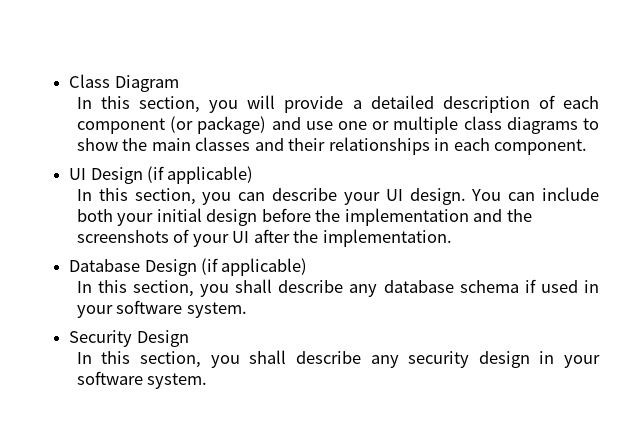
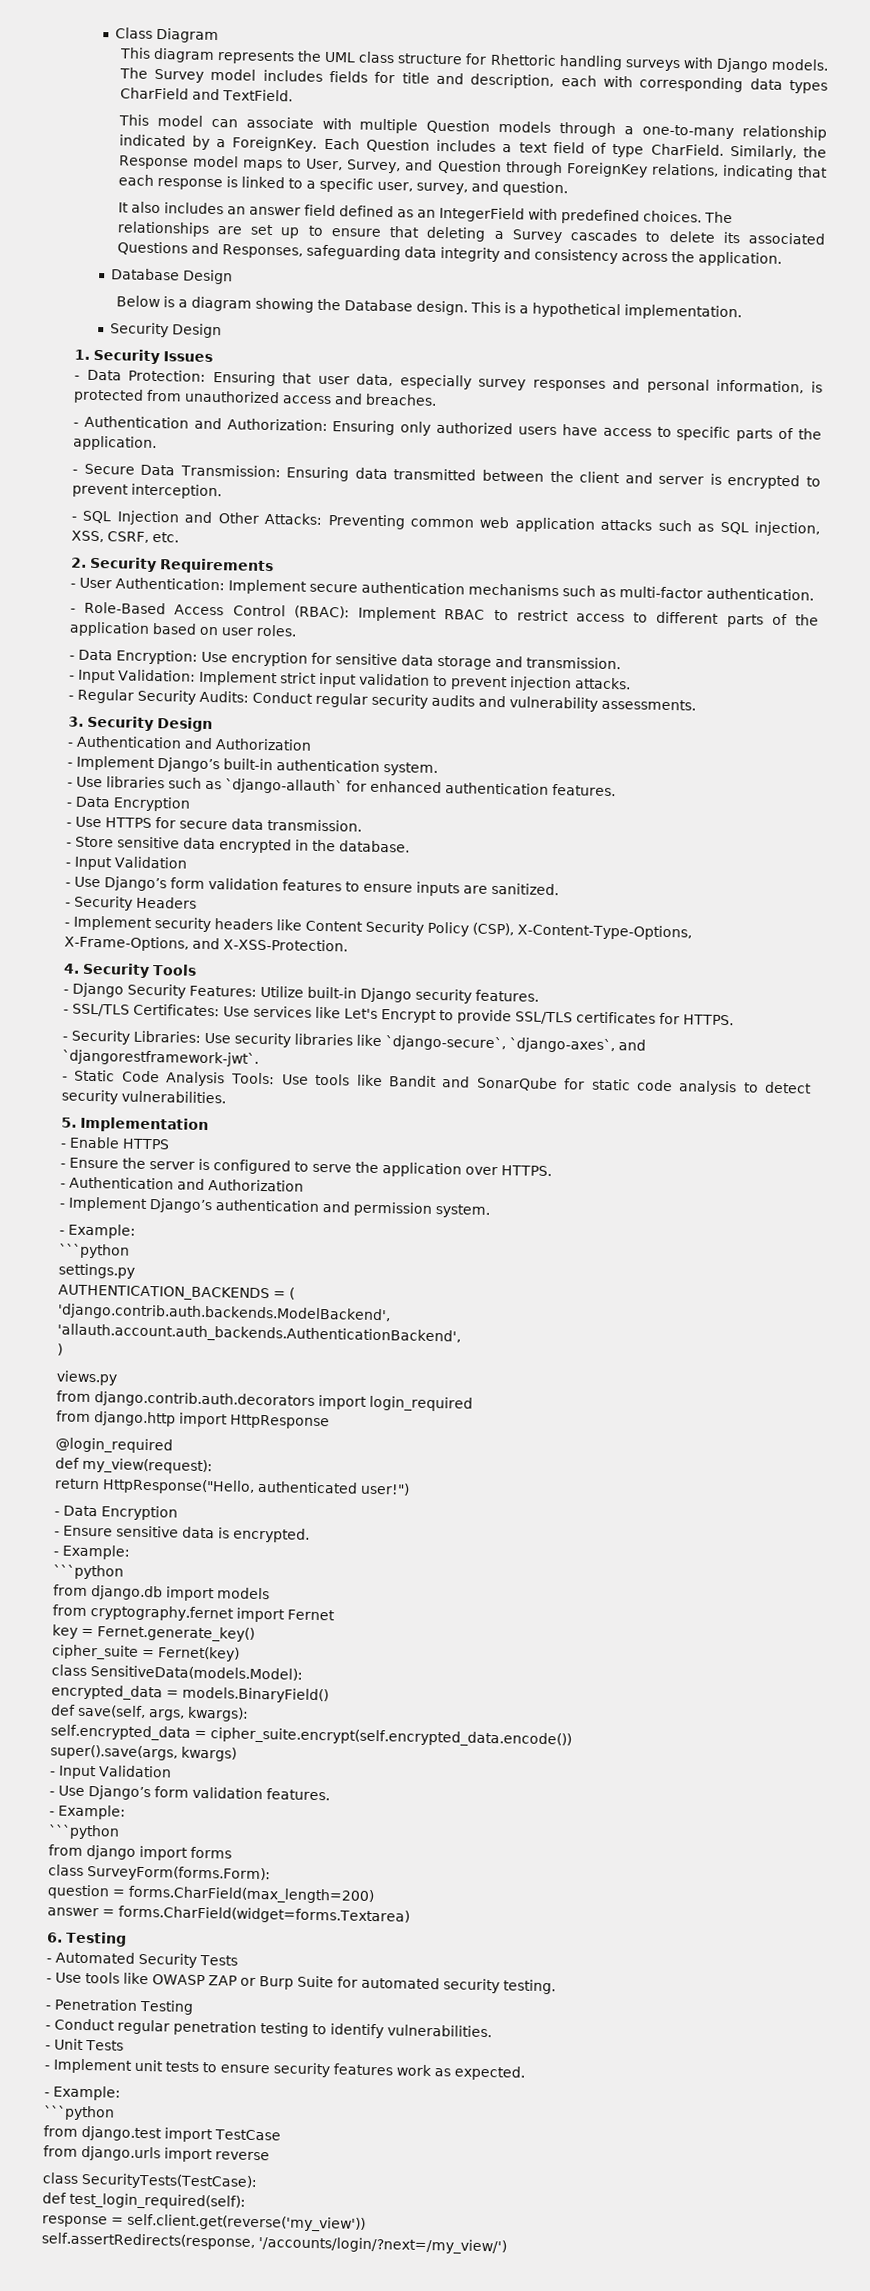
- In this section, you will provide a detailed description of each component (or package) and use one or multiple class diagrams to show the main classes and their relationships in each component.
- UI Design (if applicable)
- In this section, you can describe your UI design. You can include both your initial design before the implementation and the screenshots of your UI after the implementation.
- Database Design (if applicable)
- In this section, you shall describe any database schema if used in your software system.
+ This diagram represents the UML class structure for Rhettoric handling surveys with Django models. The Survey model includes fields for title and description, each with corresponding data types CharField and TextField.
+ This model can associate with multiple Question models through a one-to-many relationship indicated by a ForeignKey. Each Question includes a text field of type CharField. Similarly, the Response model maps to User, Survey, and Question through ForeignKey relations, indicating that each response is linked to a specific user, survey, and question.
+ It also includes an answer field defined as an IntegerField with predefined choices. The relationships are set up to ensure that deleting a Survey cascades to delete its associated Questions and Responses, safeguarding data integrity and consistency across the application.
+ Database Design
+ Below is a diagram showing the Database design. This is a hypothetical implementation.
  Security Design
- In this section, you shall describe any security design in your software system.
+ 1. Security Issues
+ - Data Protection: Ensuring that user data, especially survey responses and personal information, is protected from unauthorized access and breaches.
+ - Authentication and Authorization: Ensuring only authorized users have access to specific parts of the application.
+ - Secure Data Transmission: Ensuring data transmitted between the client and server is encrypted to prevent interception.
+ - SQL Injection and Other Attacks: Preventing common web application attacks such as SQL injection, XSS, CSRF, etc.
+ 2. Security Requirements
+ - User Authentication: Implement secure authentication mechanisms such as multi-factor authentication.
+ - Role-Based Access Control (RBAC): Implement RBAC to restrict access to different parts of the application based on user roles.
+ - Data Encryption: Use encryption for sensitive data storage and transmission.
+ - Input Validation: Implement strict input validation to prevent injection attacks.
+ - Regular Security Audits: Conduct regular security audits and vulnerability assessments.
+ 3. Security Design
+ - Authentication and Authorization
+ - Implement Django’s built-in authentication system.
+ - Use libraries such as `django-allauth` for enhanced authentication features.
+ - Data Encryption
+ - Use HTTPS for secure data transmission.
+ - Store sensitive data encrypted in the database.
+ - Input Validation
+ - Use Django’s form validation features to ensure inputs are sanitized.
+ - Security Headers
+ - Implement security headers like Content Security Policy (CSP), X-Content-Type-Options, X-Frame-Options, and X-XSS-Protection.
+ 4. Security Tools
+ - Django Security Features: Utilize built-in Django security features.
+ - SSL/TLS Certificates: Use services like Let's Encrypt to provide SSL/TLS certificates for HTTPS.
+ - Security Libraries: Use security libraries like `django-secure`, `django-axes`, and `djangorestframework-jwt`.
+ - Static Code Analysis Tools: Use tools like Bandit and SonarQube for static code analysis to detect security vulnerabilities.
+ 5. Implementation
+ - Enable HTTPS
+ - Ensure the server is configured to serve the application over HTTPS.
+ - Authentication and Authorization
+ - Implement Django’s authentication and permission system.
+ - Example:
+ ```python
+ settings.py
+ AUTHENTICATION_BACKENDS = (
+ 'django.contrib.auth.backends.ModelBackend',
+ 'allauth.account.auth_backends.AuthenticationBackend',
+ )
+ views.py
+ from django.contrib.auth.decorators import login_required
+ from django.http import HttpResponse
+ @login_required
+ def my_view(request):
+ return HttpResponse("Hello, authenticated user!")
+ - Data Encryption
+ - Ensure sensitive data is encrypted.
+ - Example:
+ ```python
+ from django.db import models
+ from cryptography.fernet import Fernet
+ key = Fernet.generate_key()
+ cipher_suite = Fernet(key)
+ class SensitiveData(models.Model):
+ encrypted_data = models.BinaryField()
+ def save(self, args, kwargs):
+ self.encrypted_data = cipher_suite.encrypt(self.encrypted_data.encode())
+ super().save(args, kwargs)
+ - Input Validation
+ - Use Django’s form validation features.
+ - Example:
+ ```python
+ from django import forms
+ class SurveyForm(forms.Form):
+ question = forms.CharField(max_length=200)
+ answer = forms.CharField(widget=forms.Textarea)
+ 6. Testing
+ - Automated Security Tests
+ - Use tools like OWASP ZAP or Burp Suite for automated security testing.
+ - Penetration Testing
+ - Conduct regular penetration testing to identify vulnerabilities.
+ - Unit Tests
+ - Implement unit tests to ensure security features work as expected.
+ - Example:
+ ```python
+ from django.test import TestCase
+ from django.urls import reverse
+ class SecurityTests(TestCase):
+ def test_login_required(self):
+ response = self.client.get(reverse('my_view'))
+ self.assertRedirects(response, '/accounts/login/?next=/my_view/')

